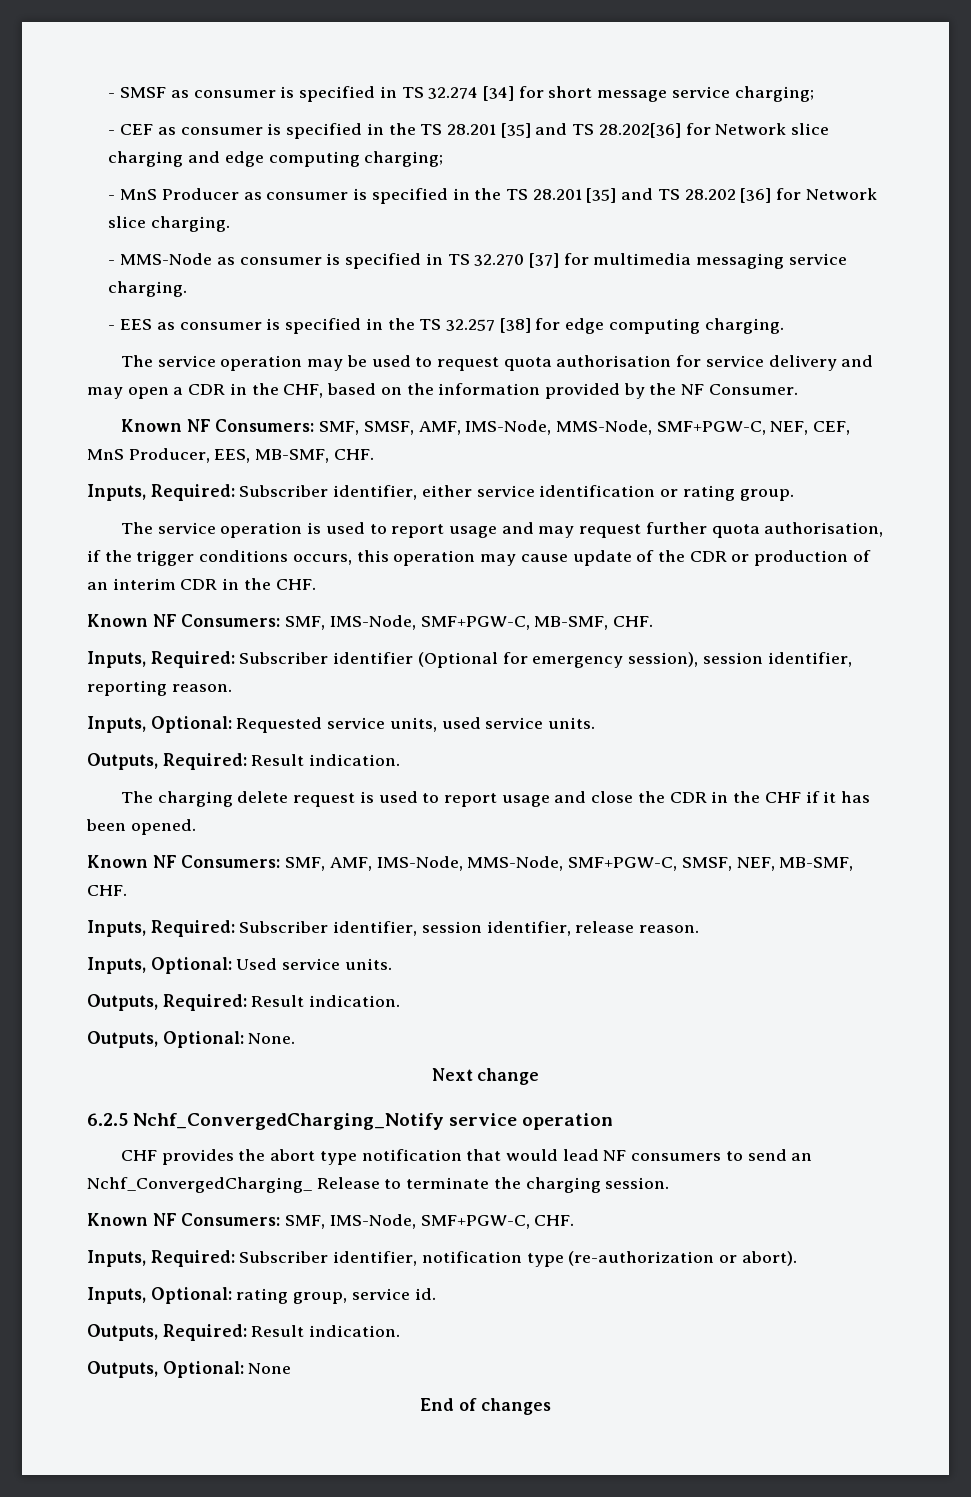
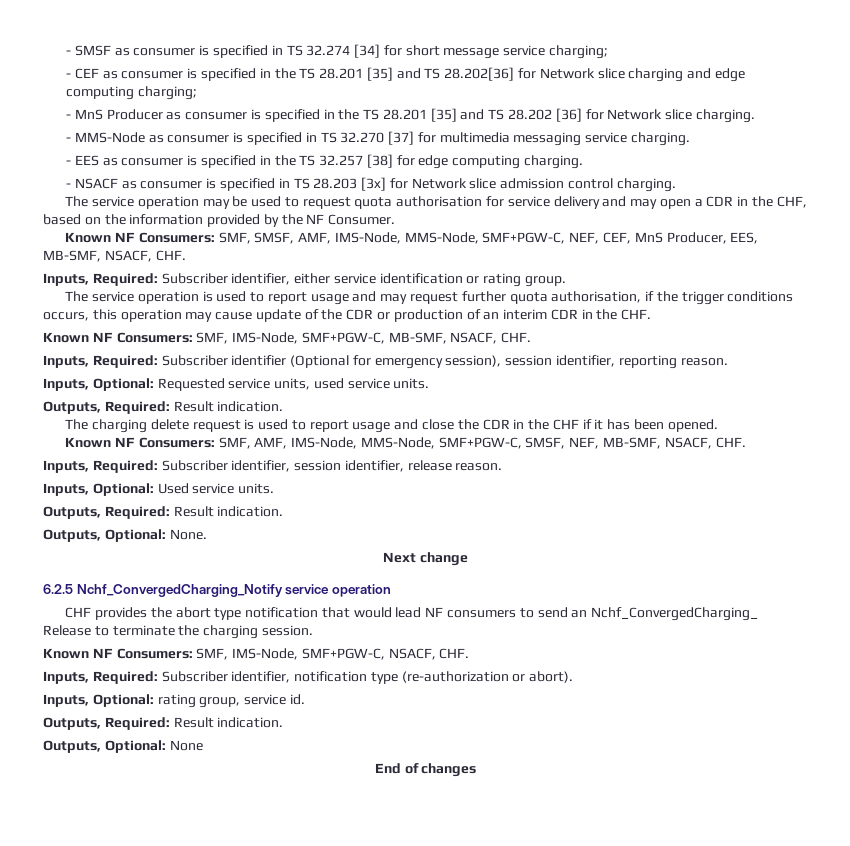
+ - NSACF as consumer is specified in TS 28.203 [3x] for Network slice admission control charging.
- Known NF Consumers: SMF, SMSF, AMF, IMS-Node, MMS-Node, SMF+PGW-C, NEF, CEF, MnS Producer, EES, MB-SMF, CHF.
+ Known NF Consumers: SMF, SMSF, AMF, IMS-Node, MMS-Node, SMF+PGW-C, NEF, CEF, MnS Producer, EES, MB-SMF, NSACF, CHF.
- Known NF Consumers: SMF, IMS-Node, SMF+PGW-C, MB-SMF, CHF.
+ Known NF Consumers: SMF, IMS-Node, SMF+PGW-C, MB-SMF, NSACF, CHF.
- Known NF Consumers: SMF, AMF, IMS-Node, MMS-Node, SMF+PGW-C, SMSF, NEF, MB-SMF, CHF.
+ Known NF Consumers: SMF, AMF, IMS-Node, MMS-Node, SMF+PGW-C, SMSF, NEF, MB-SMF, NSACF, CHF.
- Known NF Consumers: SMF, IMS-Node, SMF+PGW-C, CHF.
+ Known NF Consumers: SMF, IMS-Node, SMF+PGW-C, NSACF, CHF.

